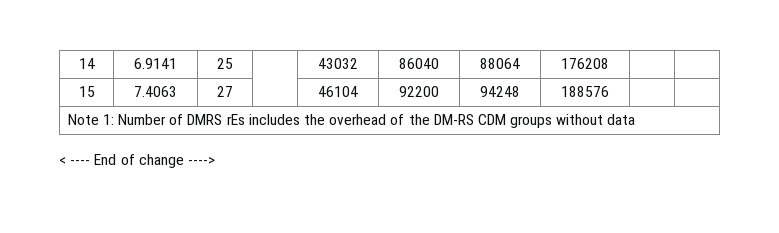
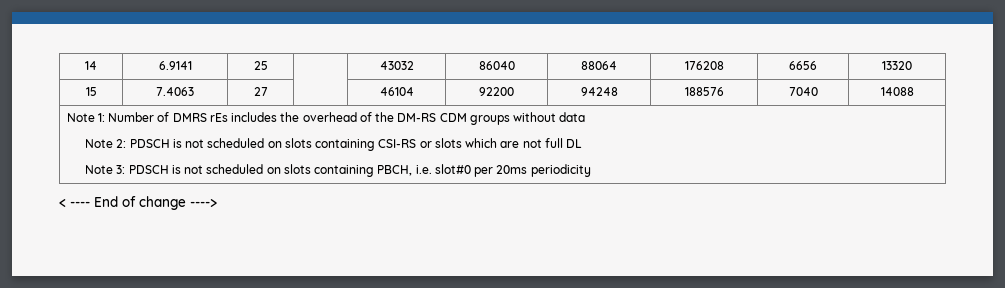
- 14 | 6.9141 | 25 | | 43032 | 86040 | 88064 | 176208 | |
+ 14 | 6.9141 | 25 | | 43032 | 86040 | 88064 | 176208 | 6656 | 13320
- 15 | 7.4063 | 27 | | 46104 | 92200 | 94248 | 188576 | |
+ 15 | 7.4063 | 27 | | 46104 | 92200 | 94248 | 188576 | 7040 | 14088
+ Note 2: PDSCH is not scheduled on slots containing CSI-RS or slots which are not full DL
+ Note 3: PDSCH is not scheduled on slots containing PBCH, i.e. slot#0 per 20ms periodicity

